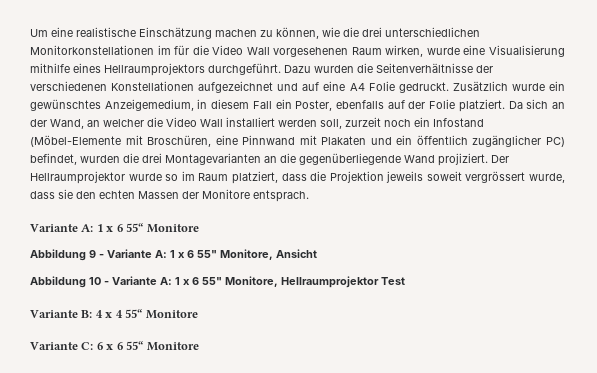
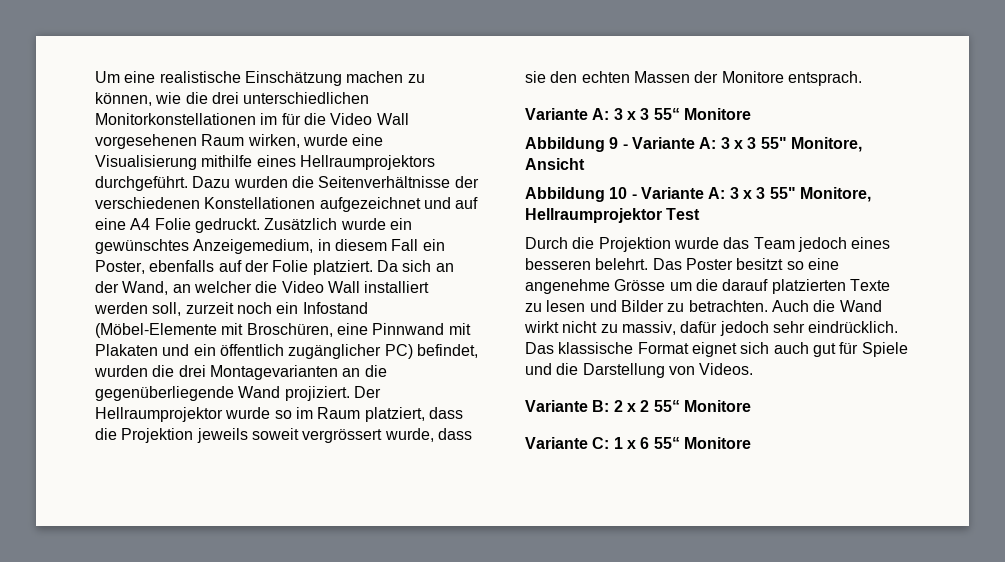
- Variante A: 1 x 6 55“ Monitore
+ Variante A: 3 x 3 55“ Monitore
- Abbildung 9 - Variante A: 1 x 6 55" Monitore, Ansicht
+ Abbildung 9 - Variante A: 3 x 3 55" Monitore, Ansicht
- Abbildung 10 - Variante A: 1 x 6 55" Monitore, Hellraumprojektor Test
+ Abbildung 10 - Variante A: 3 x 3 55" Monitore, Hellraumprojektor Test
+ Durch die Projektion wurde das Team jedoch eines besseren belehrt. Das Poster besitzt so eine angenehme Grösse um die darauf platzierten Texte zu lesen und Bilder zu betrachten. Auch die Wand wirkt nicht zu massiv, dafür jedoch sehr eindrücklich. Das klassische Format eignet sich auch gut für Spiele und die Darstellung von Videos.
- Variante B: 4 x 4 55“ Monitore
+ Variante B: 2 x 2 55“ Monitore
- Variante C: 6 x 6 55“ Monitore
+ Variante C: 1 x 6 55“ Monitore

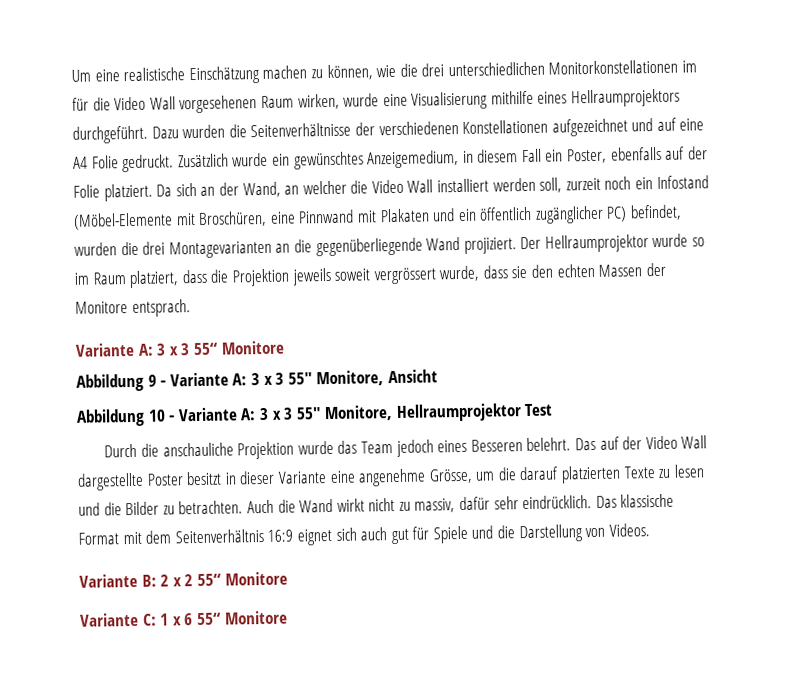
- Durch die Projektion wurde das Team jedoch eines besseren belehrt.
+ Durch die anschauliche Projektion wurde das Team jedoch eines Besseren belehrt.
- Das Poster besitzt so eine angenehme Grösse um die darauf platzierten Texte zu lesen und Bilder zu betrachten.
+ Das auf der Video Wall dargestellte Poster besitzt in dieser Variante eine angenehme Grösse, um die darauf platzierten Texte zu lesen und die Bilder zu betrachten.
- Auch die Wand wirkt nicht zu massiv, dafür jedoch sehr eindrücklich.
+ Auch die Wand wirkt nicht zu massiv, dafür sehr eindrücklich.
- Das klassische Format eignet sich auch gut für Spiele und die Darstellung von Videos.
+ Das klassische Format mit dem Seitenverhältnis 16:9 eignet sich auch gut für Spiele und die Darstellung von Videos.

